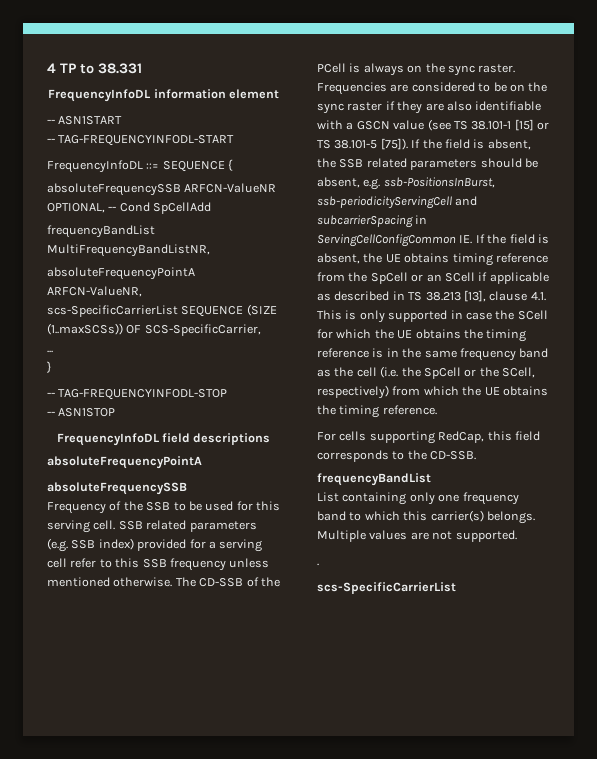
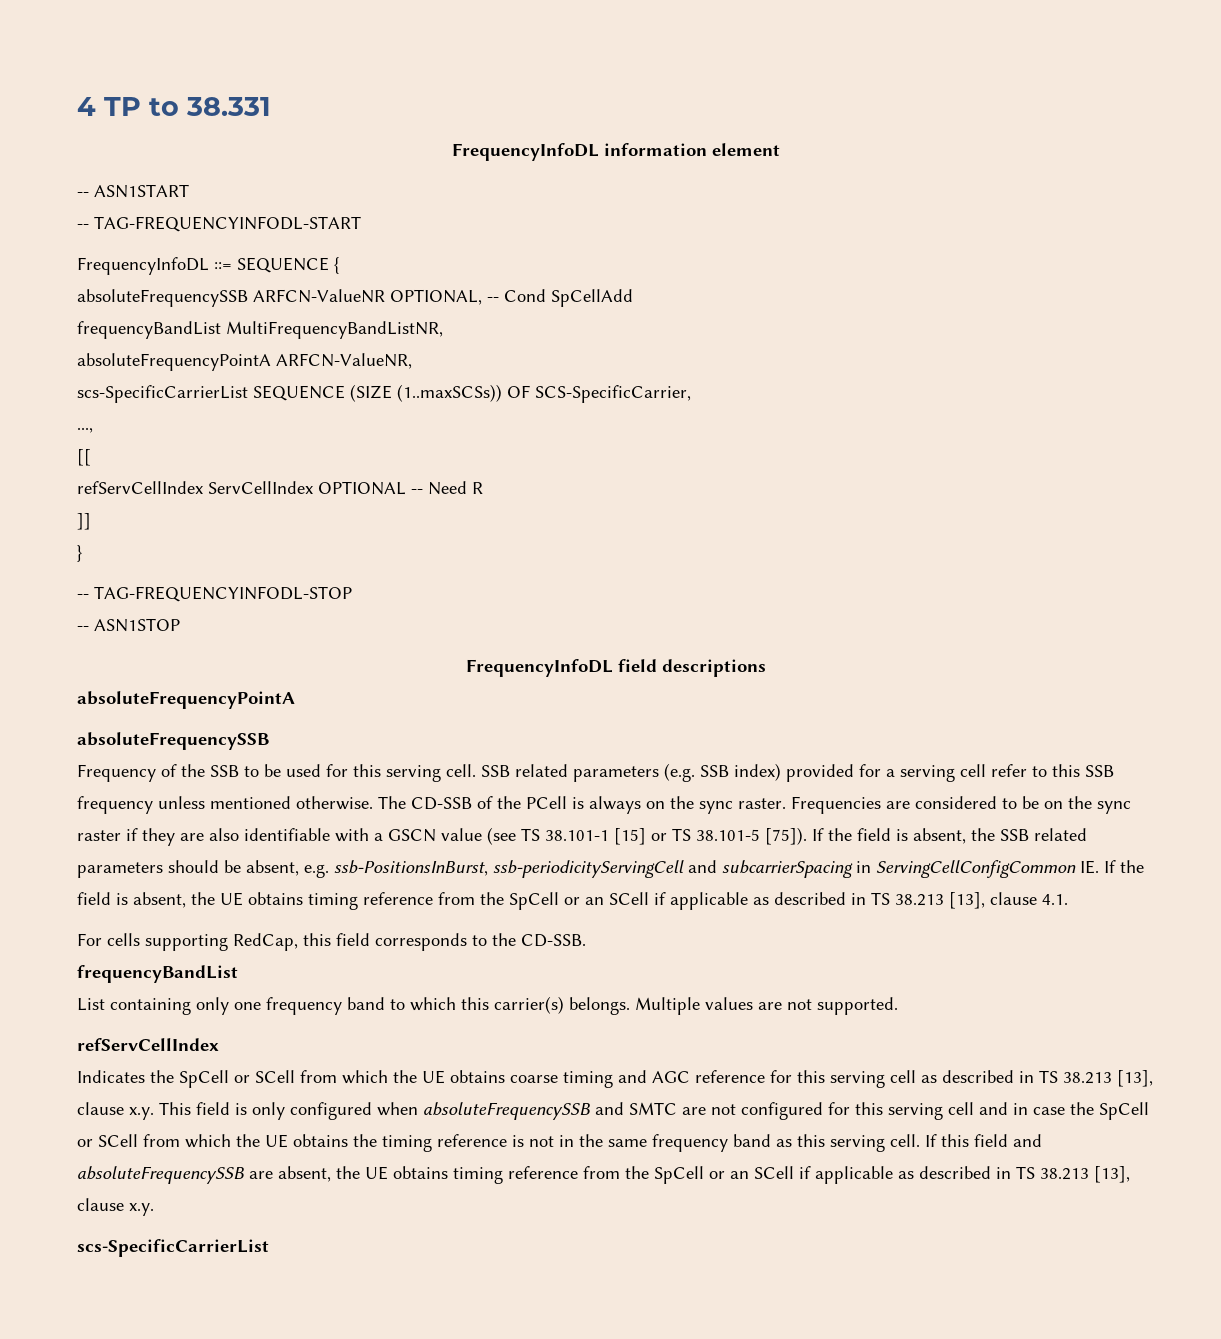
- ...
+ ...,
+ [[
+ refServCellIndex ServCellIndex OPTIONAL -- Need R
+ ]]
- If the field is absent, the SSB related parameters should be absent, e.g. ssb-PositionsInBurst, ssb-periodicityServingCell and subcarrierSpacing in ServingCellConfigCommon IE. If the field is absent, the UE obtains timing reference from the SpCell or an SCell if applicable as described in TS 38.213 [13], clause 4.1. This is only supported in case the SCell for which the UE obtains the timing reference is in the same frequency band as the cell (i.e. the SpCell or the SCell, respectively) from which the UE obtains the timing reference.
+ If the field is absent, the SSB related parameters should be absent, e.g. ssb-PositionsInBurst, ssb-periodicityServingCell and subcarrierSpacing in ServingCellConfigCommon IE. If the field is absent, the UE obtains timing reference from the SpCell or an SCell if applicable as described in TS 38.213 [13], clause 4.1.
  Multiple values are not supported.
- .
+ refServCellIndex
+ Indicates the SpCell or SCell from which the UE obtains coarse timing and AGC reference for this serving cell as described in TS 38.213 [13], clause x.y. This field is only configured when absoluteFrequencySSB and SMTC are not configured for this serving cell and in case the SpCell or SCell from which the UE obtains the timing reference is not in the same frequency band as this serving cell. If this field and absoluteFrequencySSB are absent, the UE obtains timing reference from the SpCell or an SCell if applicable as described in TS 38.213 [13], clause x.y.

